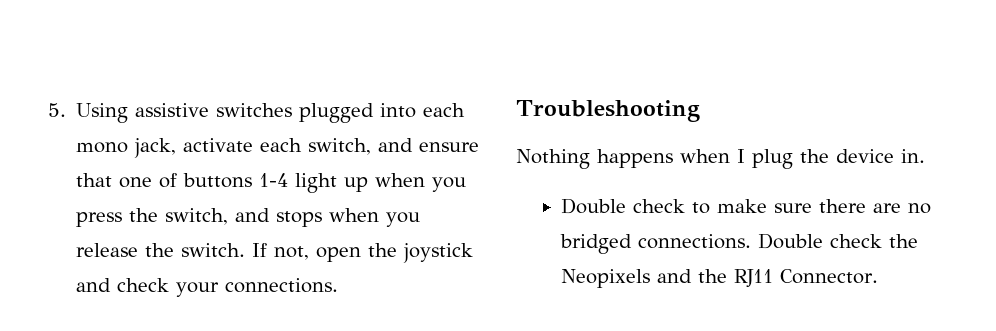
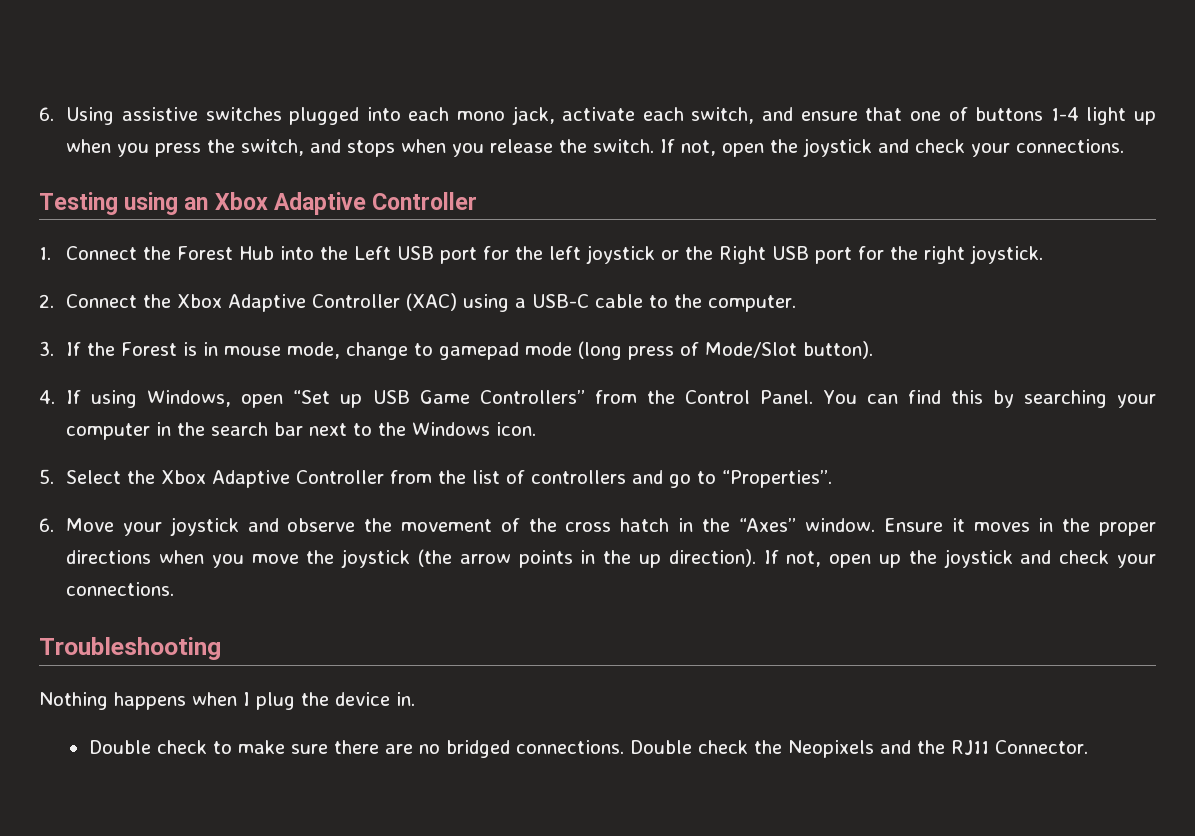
- 5. Using assistive switches plugged into each mono jack, activate each switch, and ensure that one of buttons 1-4 light up when you press the switch, and stops when you release the switch.
+ 6. Using assistive switches plugged into each mono jack, activate each switch, and ensure that one of buttons 1-4 light up when you press the switch, and stops when you release the switch.
+ Testing using an Xbox Adaptive Controller
+ 1. Connect the Forest Hub into the Left USB port for the left joystick or the Right USB port for the right joystick.
+ 2. Connect the Xbox Adaptive Controller (XAC) using a USB-C cable to the computer.
+ 3. If the Forest is in mouse mode, change to gamepad mode (long press of Mode/Slot button).
+ 4. If using Windows, open “Set up USB Game Controllers” from the Control Panel. You can find this by searching your computer in the search bar next to the Windows icon.
+ 5. Select the Xbox Adaptive Controller from the list of controllers and go to “Properties”.
+ 6. Move your joystick and observe the movement of the cross hatch in the “Axes” window. Ensure it moves in the proper directions when you move the joystick (the arrow points in the up direction). If not, open up the joystick and check your connections.

